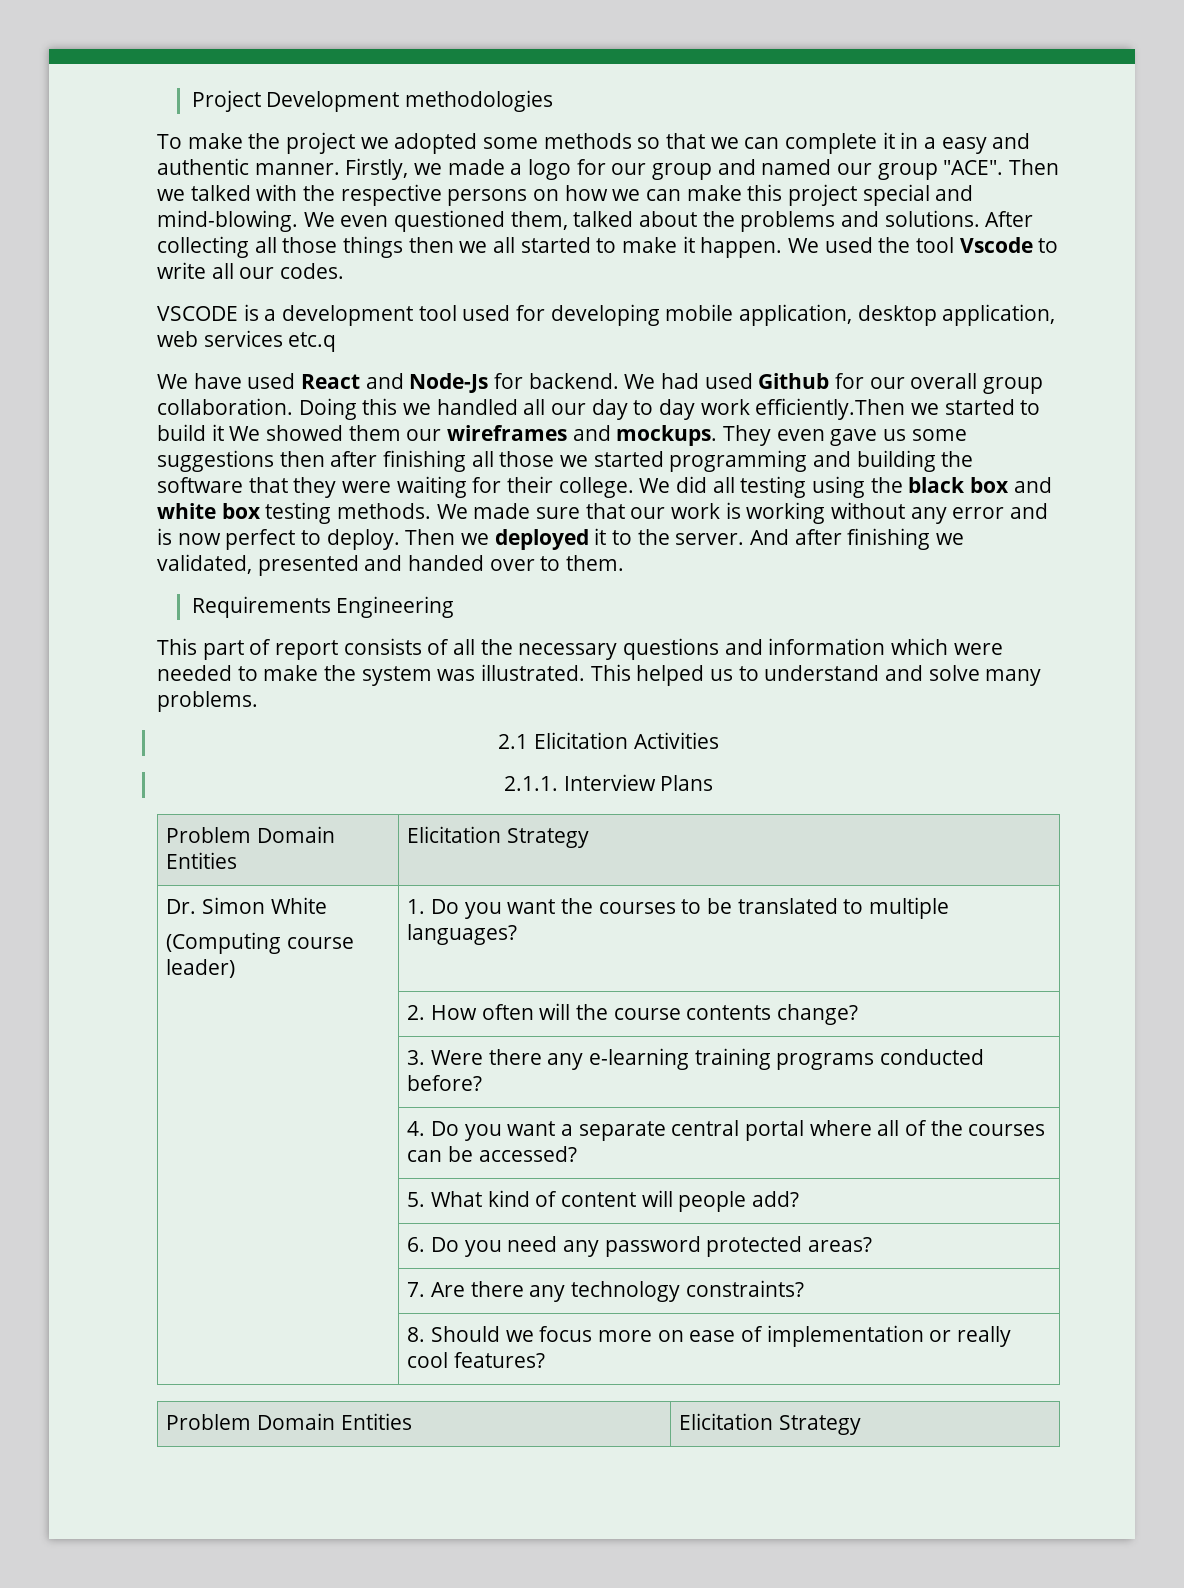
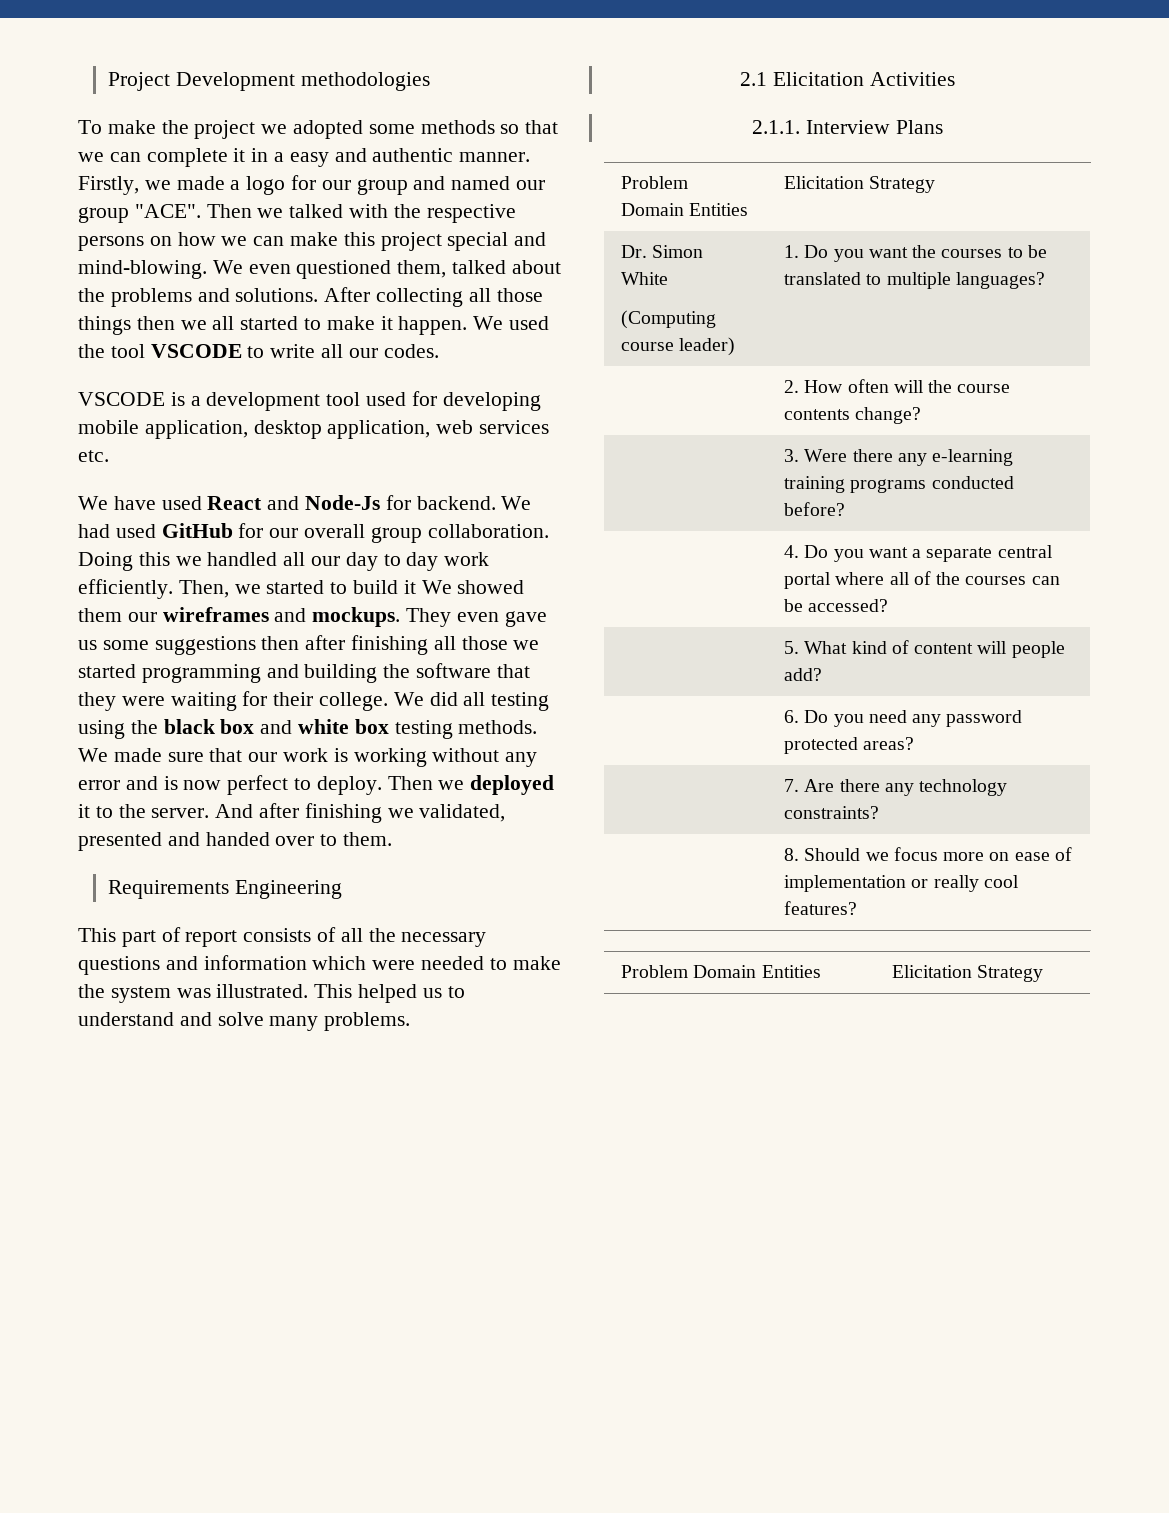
- We used the tool Vscode to write all our codes.
+ We used the tool VSCODE to write all our codes.
- VSCODE is a development tool used for developing mobile application, desktop application, web services etc.q
+ VSCODE is a development tool used for developing mobile application, desktop application, web services etc.
- We had used Github for our overall group collaboration.
+ We had used GitHub for our overall group collaboration.
- Doing this we handled all our day to day work efficiently.Then we started to build it We showed them our wireframes and mockups.
+ Doing this we handled all our day to day work efficiently. Then, we started to build it We showed them our wireframes and mockups.

